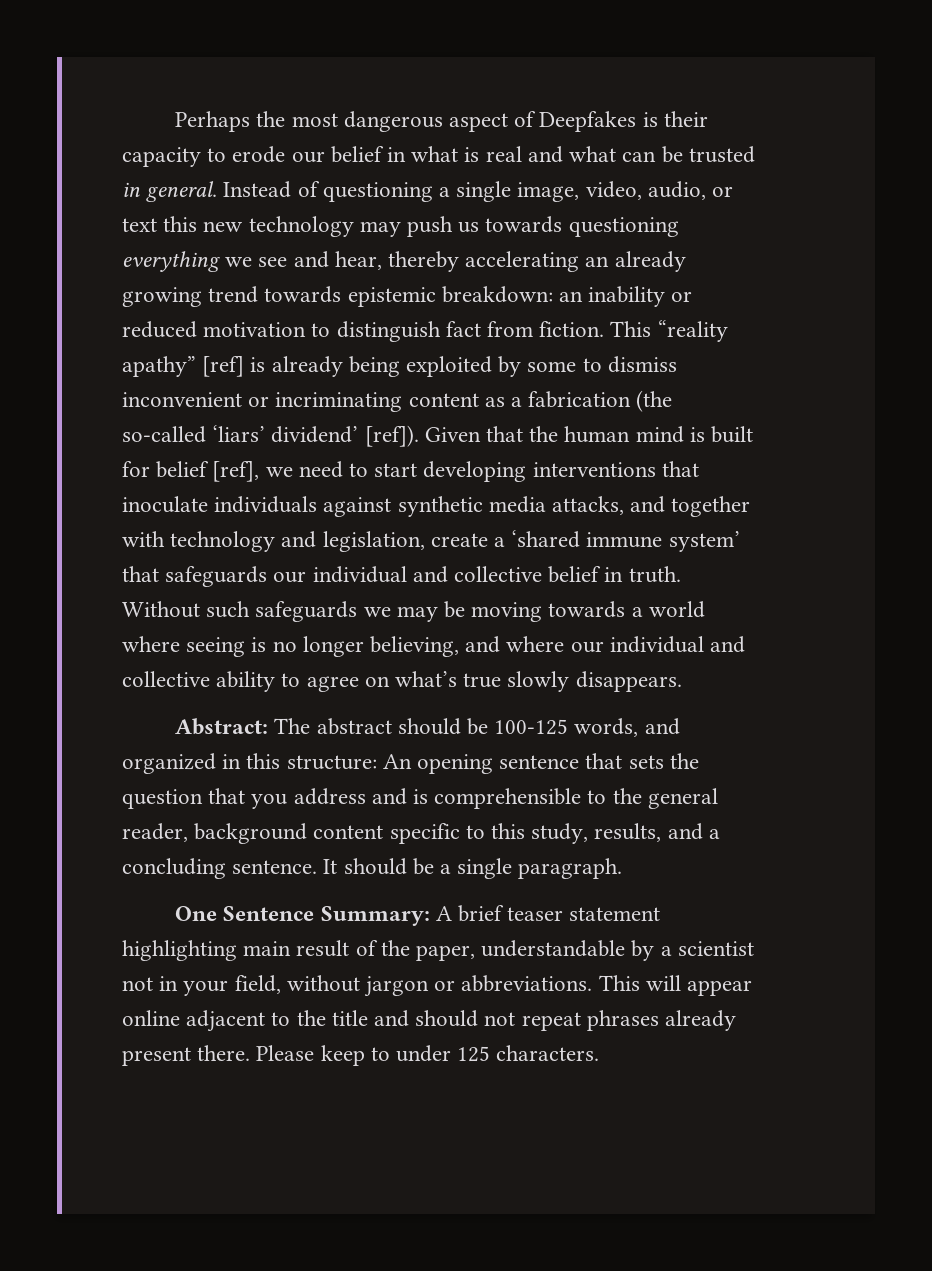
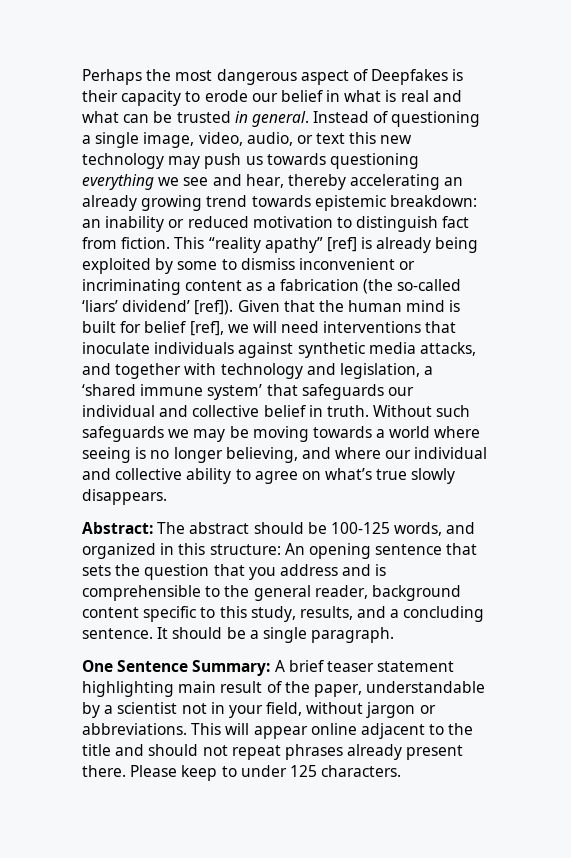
- Given that the human mind is built for belief [ref], we need to start developing interventions that inoculate individuals against synthetic media attacks, and together with technology and legislation, create a ‘shared immune system’ that safeguards our individual and collective belief in truth.
+ Given that the human mind is built for belief [ref], we will need interventions that inoculate individuals against synthetic media attacks, and together with technology and legislation, a ‘shared immune system’ that safeguards our individual and collective belief in truth.

